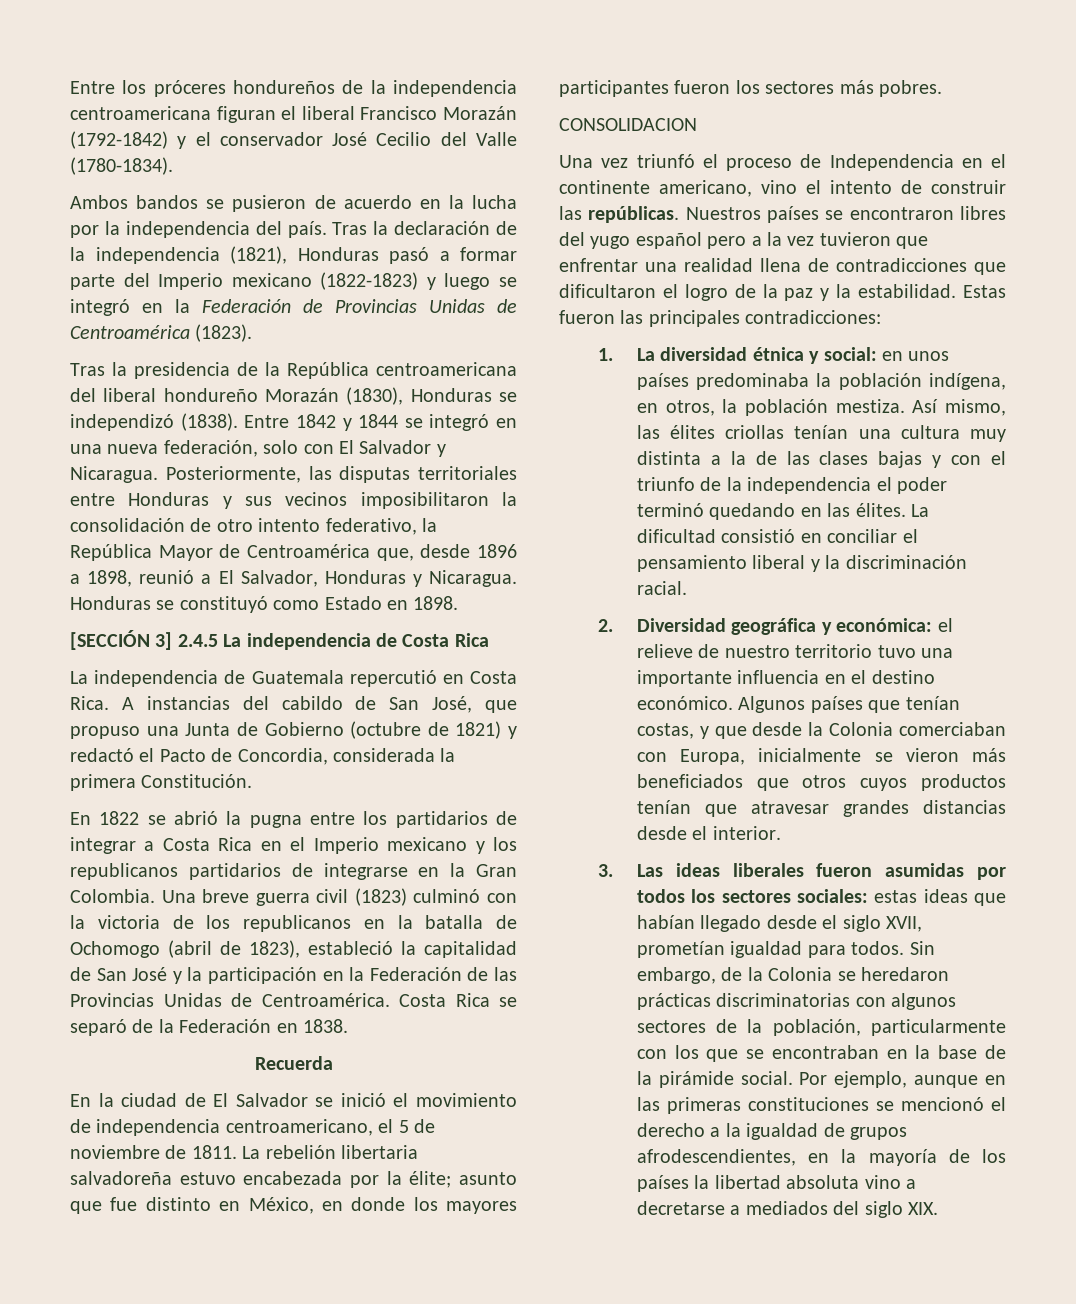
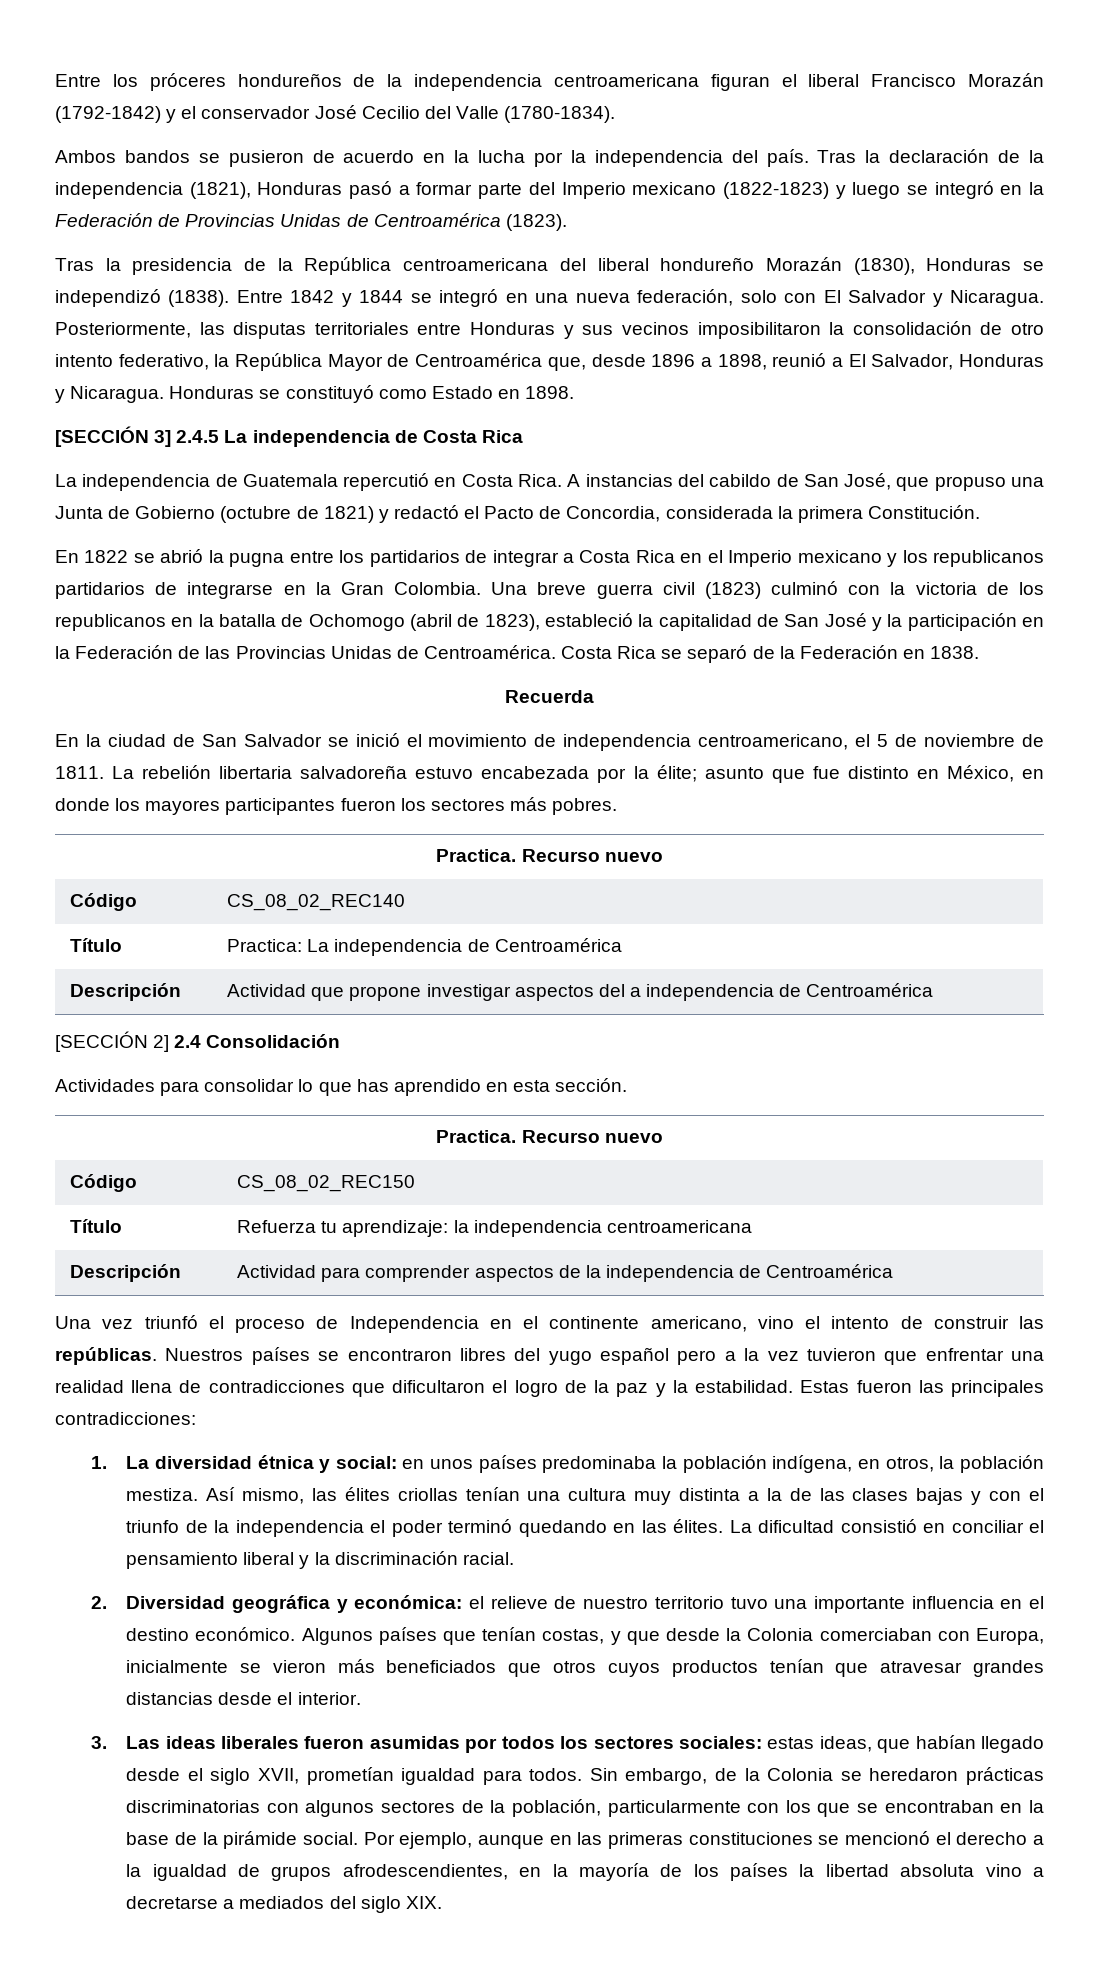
- En la ciudad de El Salvador se inició el movimiento de independencia centroamericano, el 5 de noviembre de 1811.
+ En la ciudad de San Salvador se inició el movimiento de independencia centroamericano, el 5 de noviembre de 1811.
  La rebelión libertaria salvadoreña estuvo encabezada por la élite; asunto que fue distinto en México, en donde los mayores participantes fueron los sectores más pobres.
- CONSOLIDACION
+ Practica. Recurso nuevo
+ Código | CS_08_02_REC140
+ Título | Practica: La independencia de Centroamérica
+ Descripción | Actividad que propone investigar aspectos del a independencia de Centroamérica
+ [SECCIÓN 2] 2.4 Consolidación
+ Actividades para consolidar lo que has aprendido en esta sección.
+ Practica. Recurso nuevo
+ Código | CS_08_02_REC150
+ Título | Refuerza tu aprendizaje: la independencia centroamericana
+ Descripción | Actividad para comprender aspectos de la independencia de Centroamérica
- 3. Las ideas liberales fueron asumidas por todos los sectores sociales: estas ideas que habían llegado desde el siglo XVII, prometían igualdad para todos.
+ 3. Las ideas liberales fueron asumidas por todos los sectores sociales: estas ideas, que habían llegado desde el siglo XVII, prometían igualdad para todos.

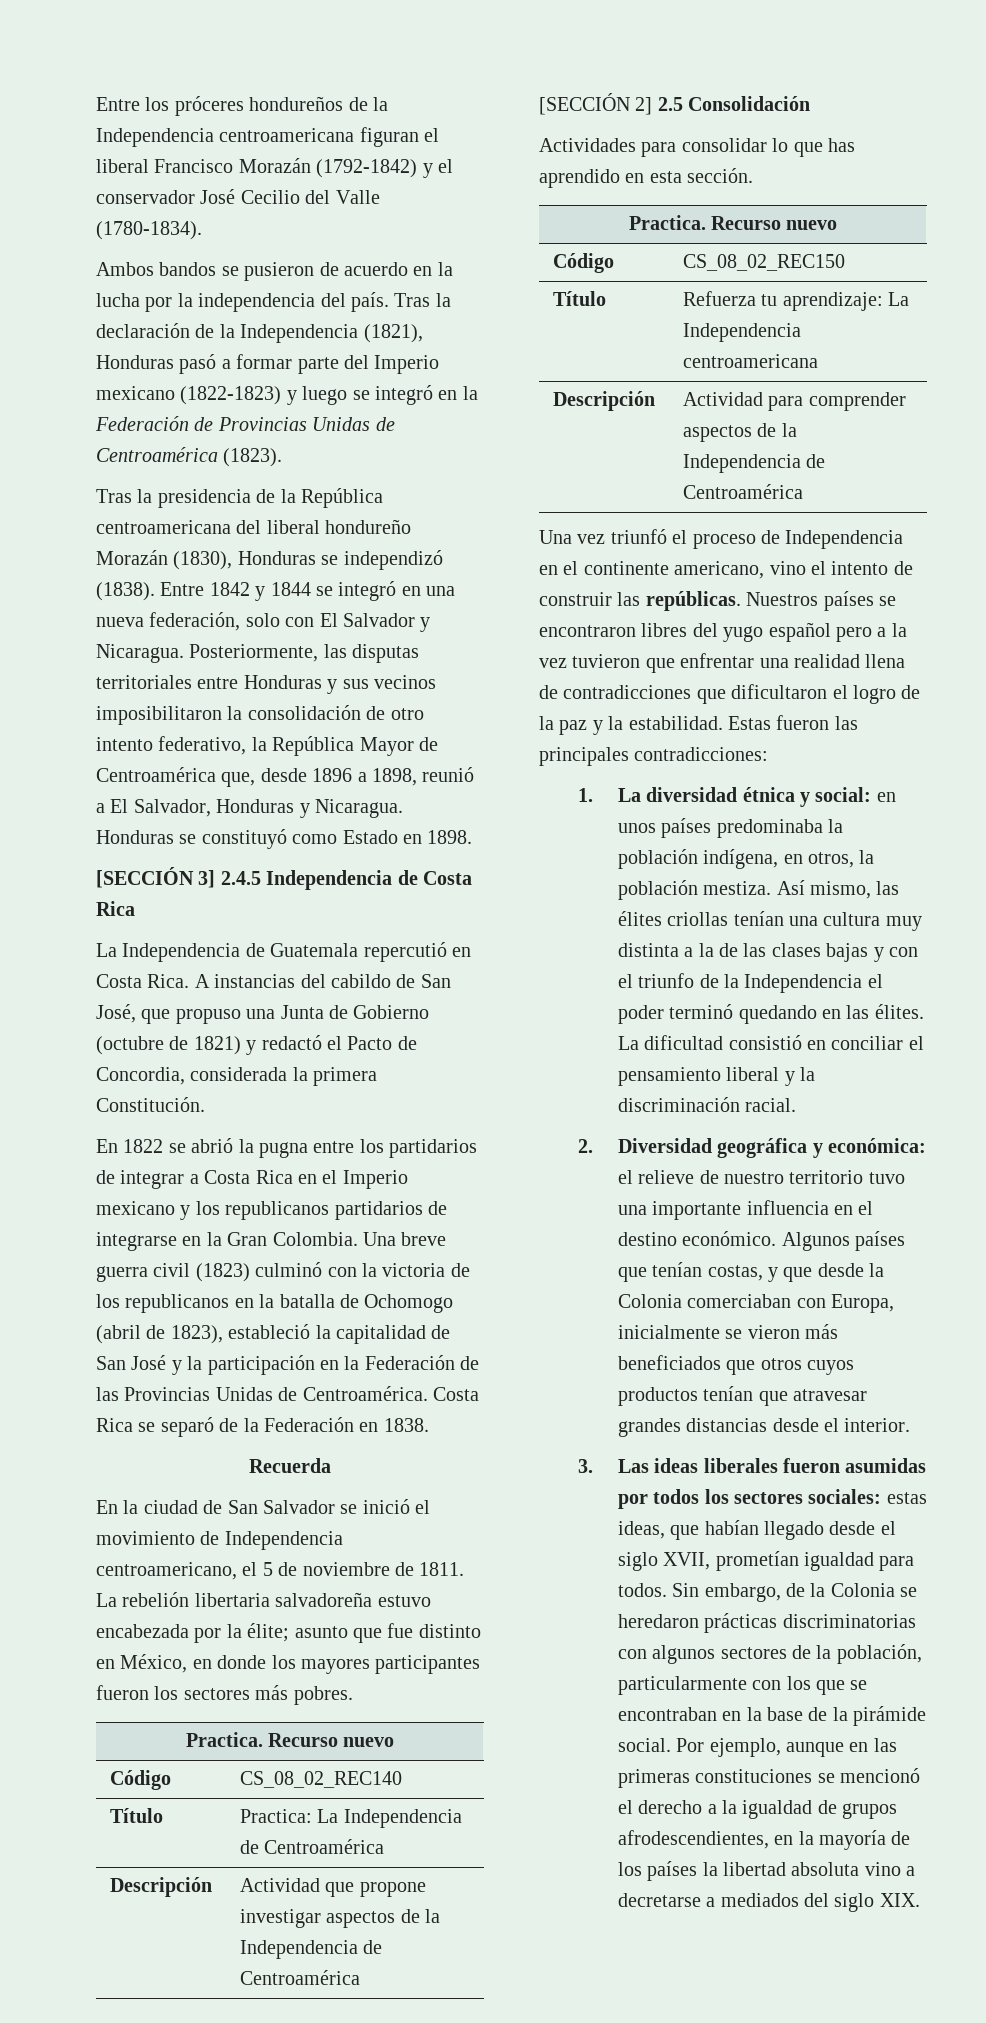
- Entre los próceres hondureños de la independencia centroamericana figuran el liberal Francisco Morazán (1792-1842) y el conservador José Cecilio del Valle (1780-1834).
+ Entre los próceres hondureños de la Independencia centroamericana figuran el liberal Francisco Morazán (1792-1842) y el conservador José Cecilio del Valle (1780-1834).
- Tras la declaración de la independencia (1821), Honduras pasó a formar parte del Imperio mexicano (1822-1823) y luego se integró en la Federación de Provincias Unidas de Centroamérica (1823).
+ Tras la declaración de la Independencia (1821), Honduras pasó a formar parte del Imperio mexicano (1822-1823) y luego se integró en la Federación de Provincias Unidas de Centroamérica (1823).
- [SECCIÓN 3] 2.4.5 La independencia de Costa Rica
+ [SECCIÓN 3] 2.4.5 Independencia de Costa Rica
- La independencia de Guatemala repercutió en Costa Rica.
+ La Independencia de Guatemala repercutió en Costa Rica.
- En la ciudad de San Salvador se inició el movimiento de independencia centroamericano, el 5 de noviembre de 1811.
+ En la ciudad de San Salvador se inició el movimiento de Independencia centroamericano, el 5 de noviembre de 1811.
- Título | Practica: La independencia de Centroamérica
+ Título | Practica: La Independencia de Centroamérica
- Descripción | Actividad que propone investigar aspectos del a independencia de Centroamérica
+ Descripción | Actividad que propone investigar aspectos de la Independencia de Centroamérica
- [SECCIÓN 2] 2.4 Consolidación
+ [SECCIÓN 2] 2.5 Consolidación
- Título | Refuerza tu aprendizaje: la independencia centroamericana
+ Título | Refuerza tu aprendizaje: La Independencia centroamericana
- Descripción | Actividad para comprender aspectos de la independencia de Centroamérica
+ Descripción | Actividad para comprender aspectos de la Independencia de Centroamérica
- Así mismo, las élites criollas tenían una cultura muy distinta a la de las clases bajas y con el triunfo de la independencia el poder terminó quedando en las élites.
+ Así mismo, las élites criollas tenían una cultura muy distinta a la de las clases bajas y con el triunfo de la Independencia el poder terminó quedando en las élites.

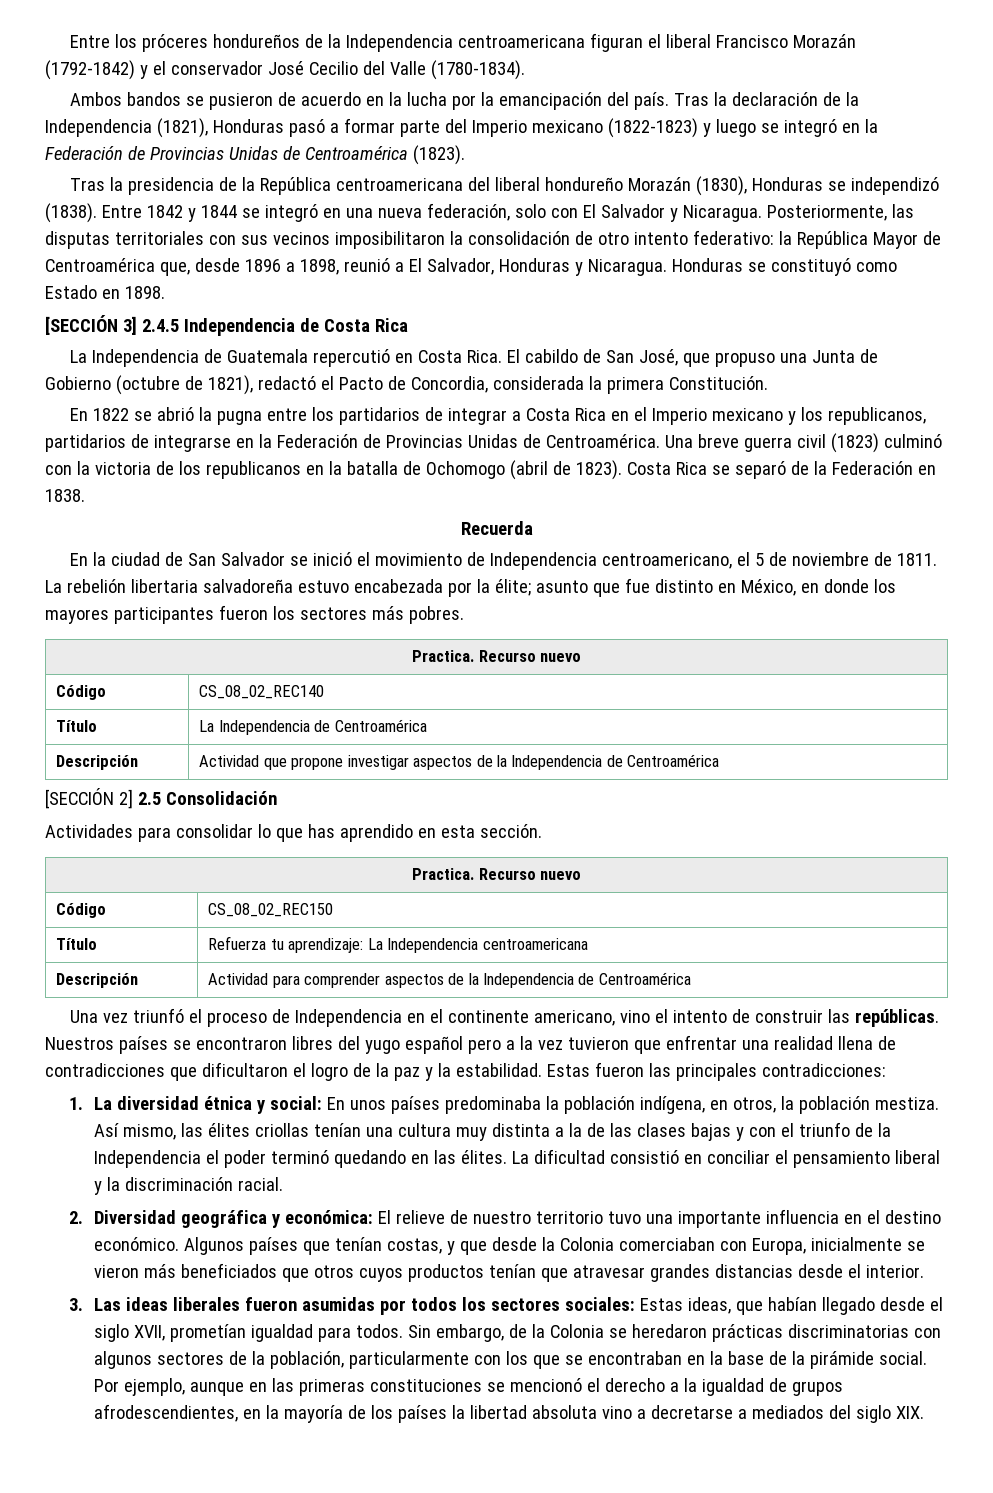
- Ambos bandos se pusieron de acuerdo en la lucha por la independencia del país.
+ Ambos bandos se pusieron de acuerdo en la lucha por la emancipación del país.
- Posteriormente, las disputas territoriales entre Honduras y sus vecinos imposibilitaron la consolidación de otro intento federativo, la República Mayor de Centroamérica que, desde 1896 a 1898, reunió a El Salvador, Honduras y Nicaragua.
+ Posteriormente, las disputas territoriales con sus vecinos imposibilitaron la consolidación de otro intento federativo: la República Mayor de Centroamérica que, desde 1896 a 1898, reunió a El Salvador, Honduras y Nicaragua.
- A instancias del cabildo de San José, que propuso una Junta de Gobierno (octubre de 1821) y redactó el Pacto de Concordia, considerada la primera Constitución.
+ El cabildo de San José, que propuso una Junta de Gobierno (octubre de 1821), redactó el Pacto de Concordia, considerada la primera Constitución.
- En 1822 se abrió la pugna entre los partidarios de integrar a Costa Rica en el Imperio mexicano y los republicanos partidarios de integrarse en la Gran Colombia.
+ En 1822 se abrió la pugna entre los partidarios de integrar a Costa Rica en el Imperio mexicano y los republicanos, partidarios de integrarse en la Federación de Provincias Unidas de Centroamérica.
- Una breve guerra civil (1823) culminó con la victoria de los republicanos en la batalla de Ochomogo (abril de 1823), estableció la capitalidad de San José y la participación en la Federación de las Provincias Unidas de Centroamérica.
+ Una breve guerra civil (1823) culminó con la victoria de los republicanos en la batalla de Ochomogo (abril de 1823).
- Título | Practica: La Independencia de Centroamérica
+ Título | La Independencia de Centroamérica
- 1. La diversidad étnica y social: en unos países predominaba la población indígena, en otros, la población mestiza.
+ 1. La diversidad étnica y social: En unos países predominaba la población indígena, en otros, la población mestiza.
- 2. Diversidad geográfica y económica: el relieve de nuestro territorio tuvo una importante influencia en el destino económico.
+ 2. Diversidad geográfica y económica: El relieve de nuestro territorio tuvo una importante influencia en el destino económico.
- 3. Las ideas liberales fueron asumidas por todos los sectores sociales: estas ideas, que habían llegado desde el siglo XVII, prometían igualdad para todos.
+ 3. Las ideas liberales fueron asumidas por todos los sectores sociales: Estas ideas, que habían llegado desde el siglo XVII, prometían igualdad para todos.

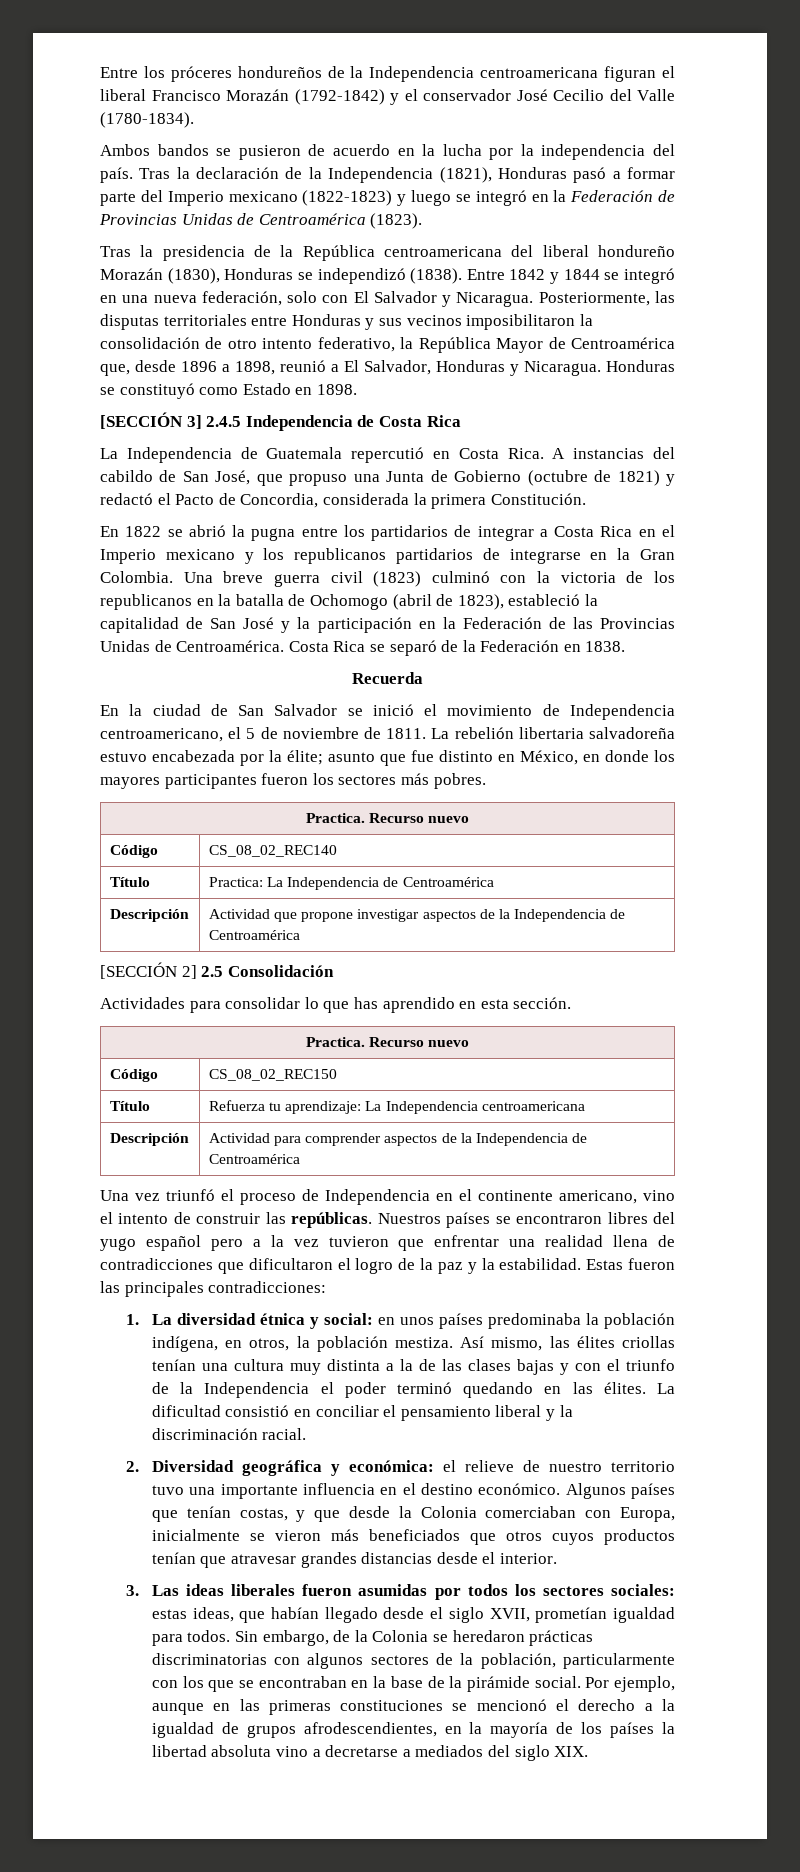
- Ambos bandos se pusieron de acuerdo en la lucha por la emancipación del país.
+ Ambos bandos se pusieron de acuerdo en la lucha por la independencia del país.
- Posteriormente, las disputas territoriales con sus vecinos imposibilitaron la consolidación de otro intento federativo: la República Mayor de Centroamérica que, desde 1896 a 1898, reunió a El Salvador, Honduras y Nicaragua.
+ Posteriormente, las disputas territoriales entre Honduras y sus vecinos imposibilitaron la consolidación de otro intento federativo, la República Mayor de Centroamérica que, desde 1896 a 1898, reunió a El Salvador, Honduras y Nicaragua.
- El cabildo de San José, que propuso una Junta de Gobierno (octubre de 1821), redactó el Pacto de Concordia, considerada la primera Constitución.
+ A instancias del cabildo de San José, que propuso una Junta de Gobierno (octubre de 1821) y redactó el Pacto de Concordia, considerada la primera Constitución.
- En 1822 se abrió la pugna entre los partidarios de integrar a Costa Rica en el Imperio mexicano y los republicanos, partidarios de integrarse en la Federación de Provincias Unidas de Centroamérica.
+ En 1822 se abrió la pugna entre los partidarios de integrar a Costa Rica en el Imperio mexicano y los republicanos partidarios de integrarse en la Gran Colombia.
- Una breve guerra civil (1823) culminó con la victoria de los republicanos en la batalla de Ochomogo (abril de 1823).
+ Una breve guerra civil (1823) culminó con la victoria de los republicanos en la batalla de Ochomogo (abril de 1823), estableció la capitalidad de San José y la participación en la Federación de las Provincias Unidas de Centroamérica.
- Título | La Independencia de Centroamérica
+ Título | Practica: La Independencia de Centroamérica
- 1. La diversidad étnica y social: En unos países predominaba la población indígena, en otros, la población mestiza.
+ 1. La diversidad étnica y social: en unos países predominaba la población indígena, en otros, la población mestiza.
- 2. Diversidad geográfica y económica: El relieve de nuestro territorio tuvo una importante influencia en el destino económico.
+ 2. Diversidad geográfica y económica: el relieve de nuestro territorio tuvo una importante influencia en el destino económico.
- 3. Las ideas liberales fueron asumidas por todos los sectores sociales: Estas ideas, que habían llegado desde el siglo XVII, prometían igualdad para todos.
+ 3. Las ideas liberales fueron asumidas por todos los sectores sociales: estas ideas, que habían llegado desde el siglo XVII, prometían igualdad para todos.

